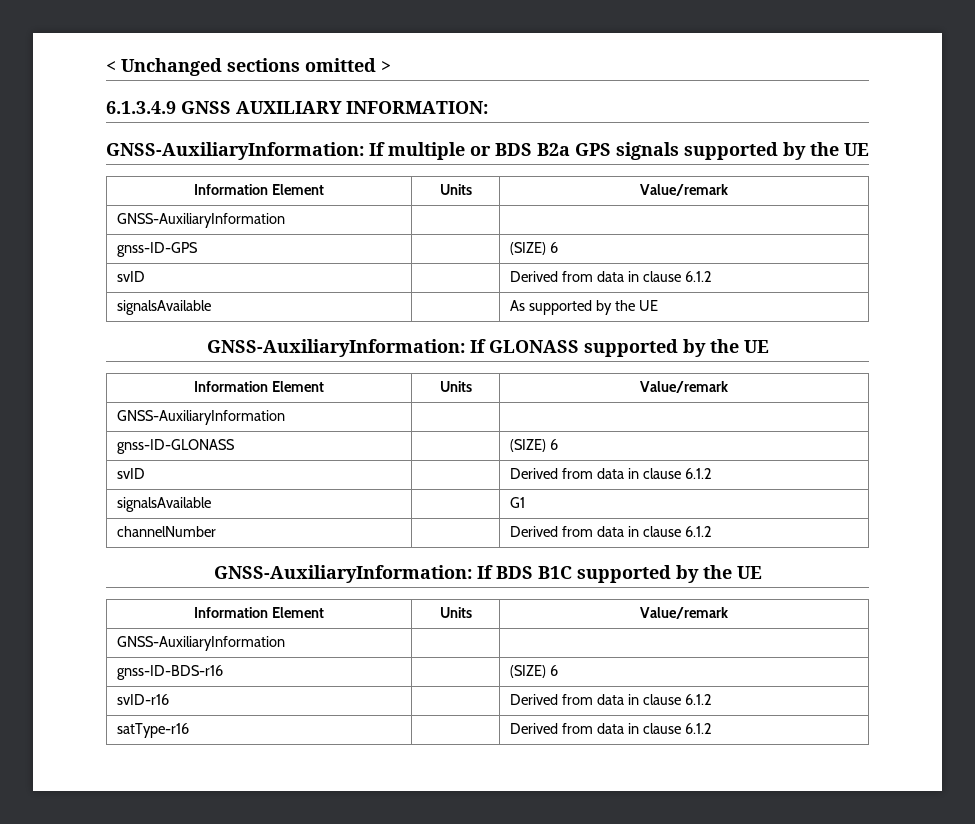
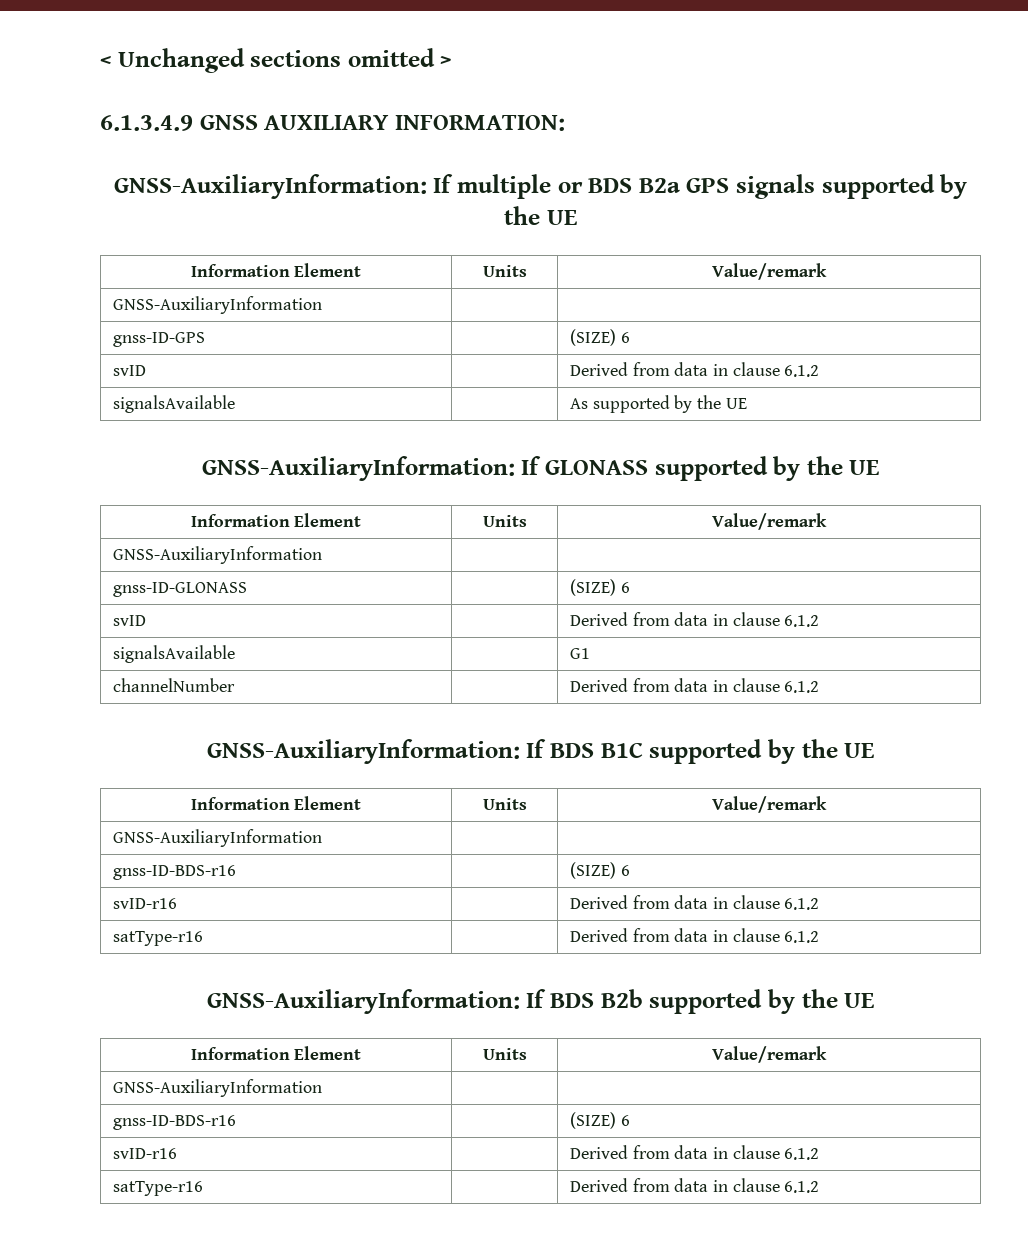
+ GNSS-AuxiliaryInformation: If BDS B2b supported by the UE
+ Information Element | Units | Value/remark
+ GNSS-AuxiliaryInformation | |
+ gnss-ID-BDS-r16 | | (SIZE) 6
+ svID-r16 | | Derived from data in clause 6.1.2
+ satType-r16 | | Derived from data in clause 6.1.2

